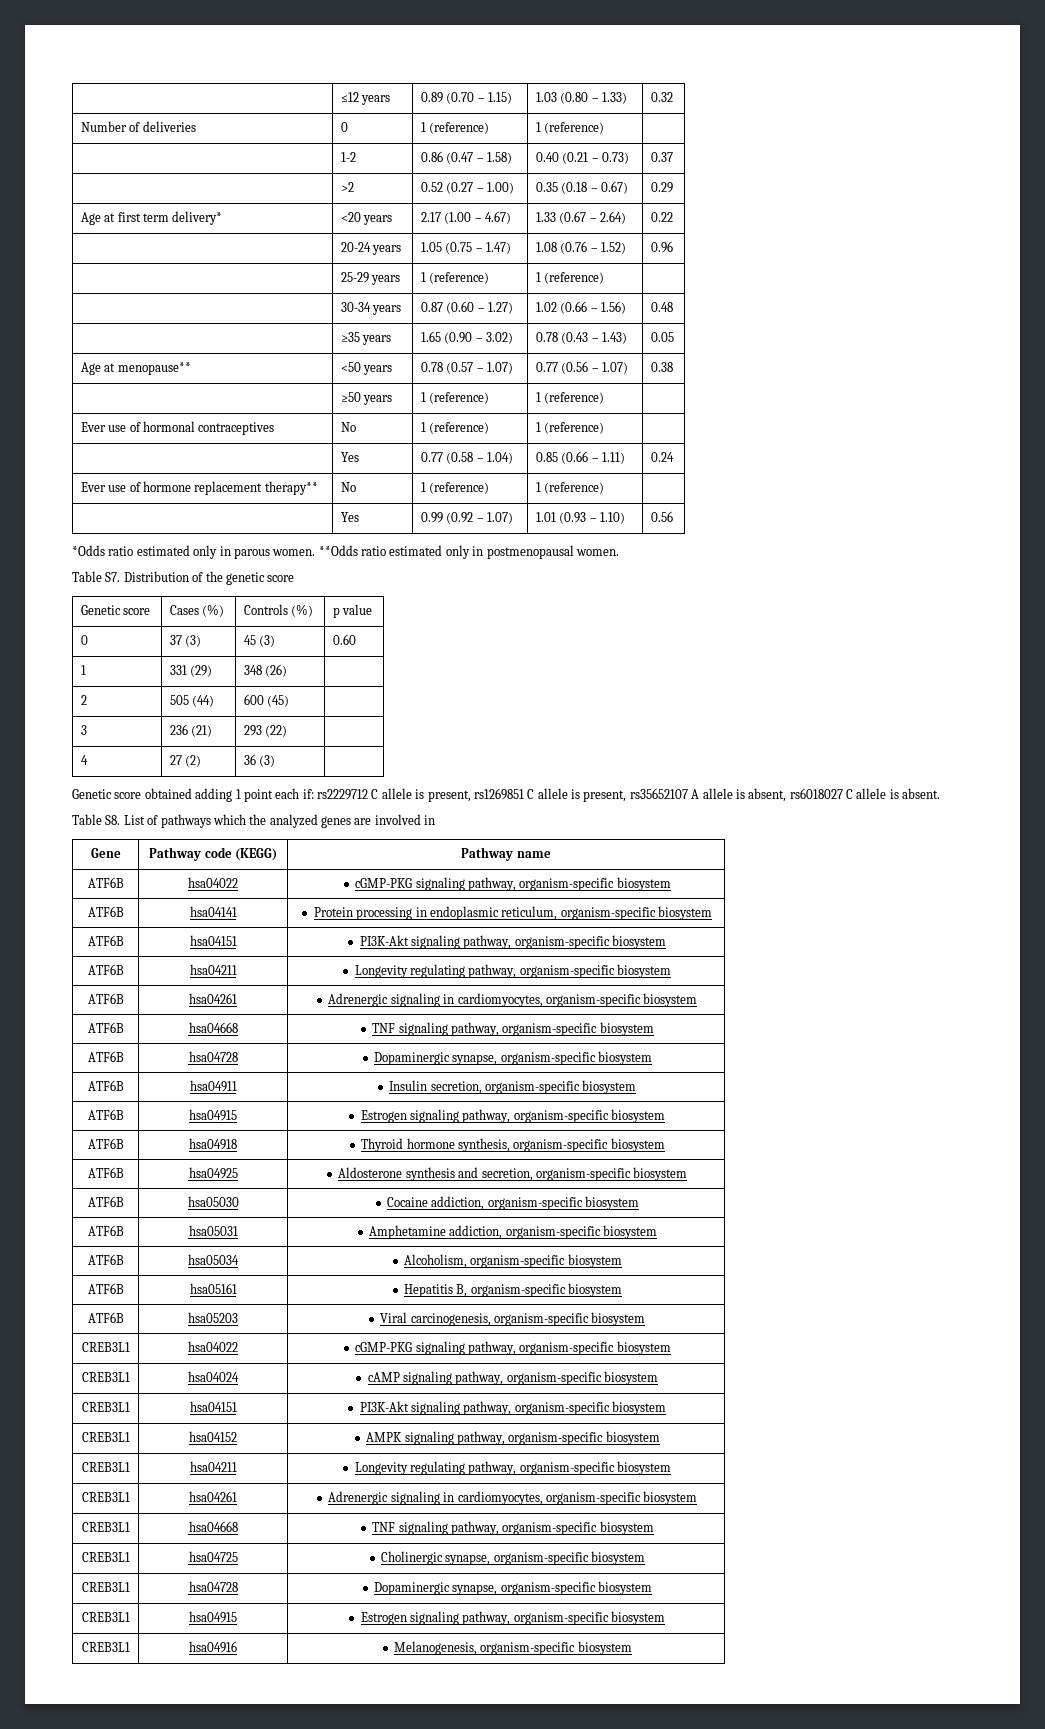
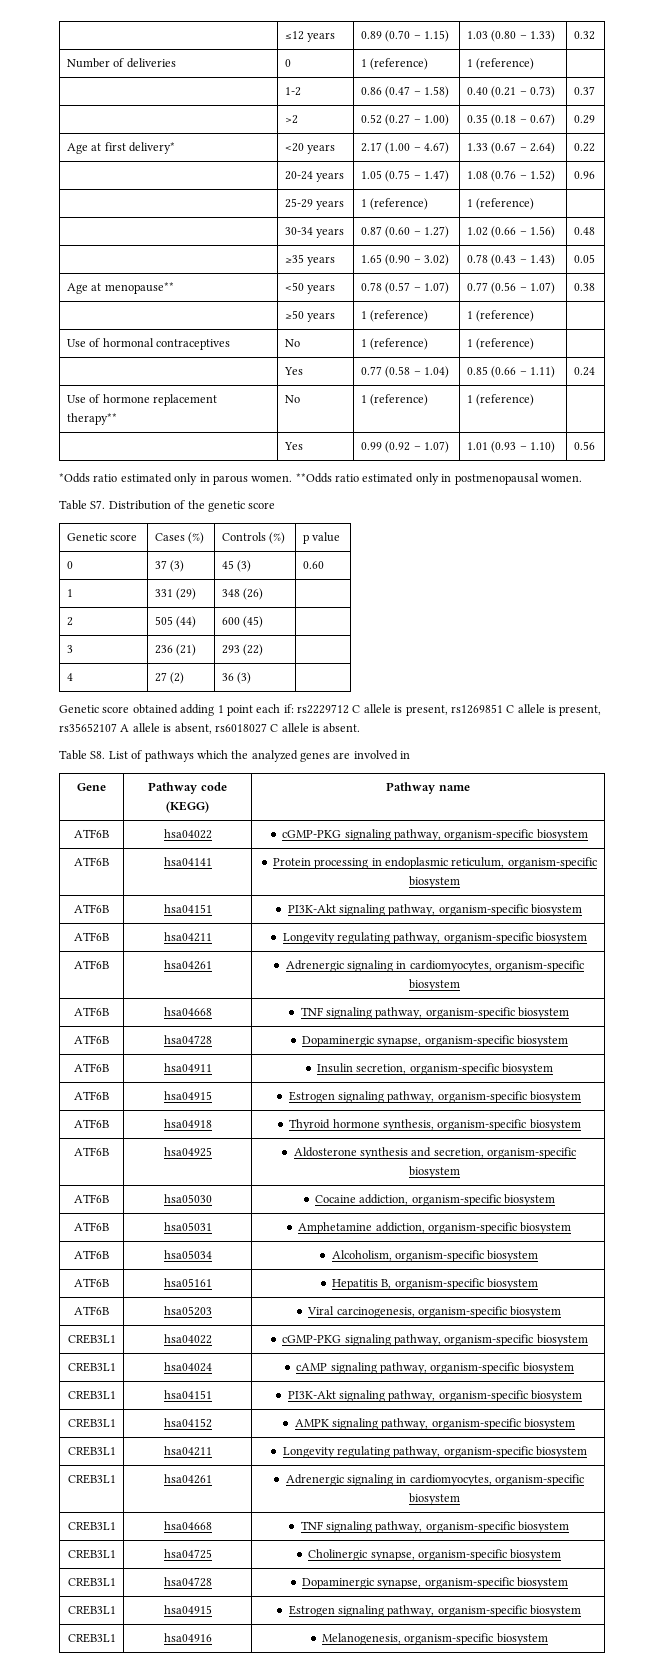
- Age at first term delivery* | <20 years | 2.17 (1.00 – 4.67) | 1.33 (0.67 – 2.64) | 0.22
+ Age at first delivery* | <20 years | 2.17 (1.00 – 4.67) | 1.33 (0.67 – 2.64) | 0.22
- Ever use of hormonal contraceptives | No | 1 (reference) | 1 (reference) |
+ Use of hormonal contraceptives | No | 1 (reference) | 1 (reference) |
- Ever use of hormone replacement therapy** | No | 1 (reference) | 1 (reference) |
+ Use of hormone replacement therapy** | No | 1 (reference) | 1 (reference) |

